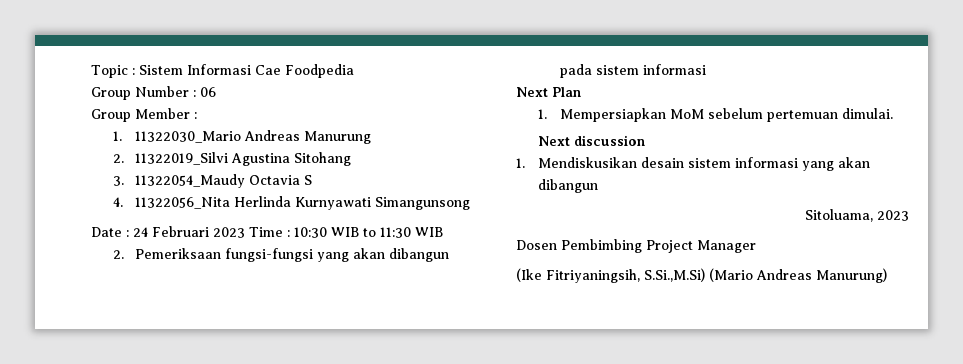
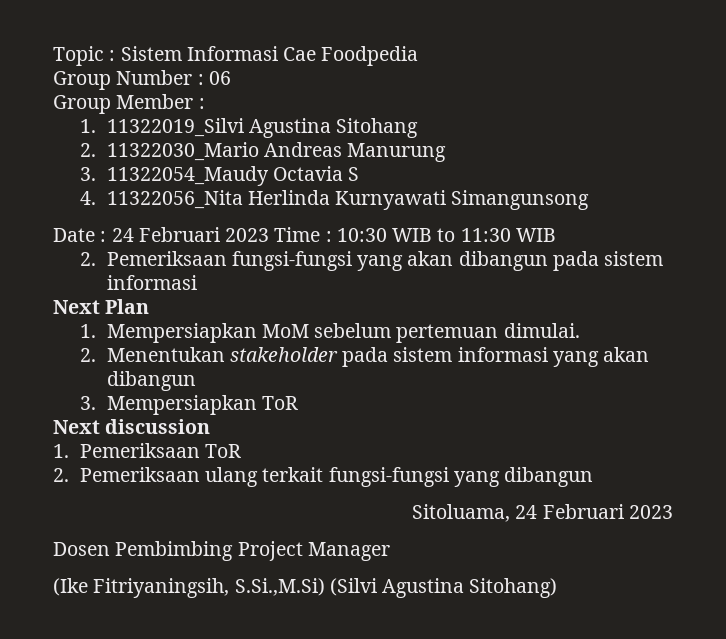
- 1. 11322030_Mario Andreas Manurung
+ 1. 11322019_Silvi Agustina Sitohang
+ 2. 11322030_Mario Andreas Manurung
- 2. 11322019_Silvi Agustina Sitohang
- Next discussion
- 1. Mendiskusikan desain sistem informasi yang akan dibangun
+ 2. Menentukan stakeholder pada sistem informasi yang akan dibangun
+ 3. Mempersiapkan ToR
+ Next discussion
+ 1. Pemeriksaan ToR
+ 2. Pemeriksaan ulang terkait fungsi-fungsi yang dibangun
- Sitoluama, 2023
+ Sitoluama, 24 Februari 2023
- (Ike Fitriyaningsih, S.Si.,M.Si) (Mario Andreas Manurung)
+ (Ike Fitriyaningsih, S.Si.,M.Si) (Silvi Agustina Sitohang)

